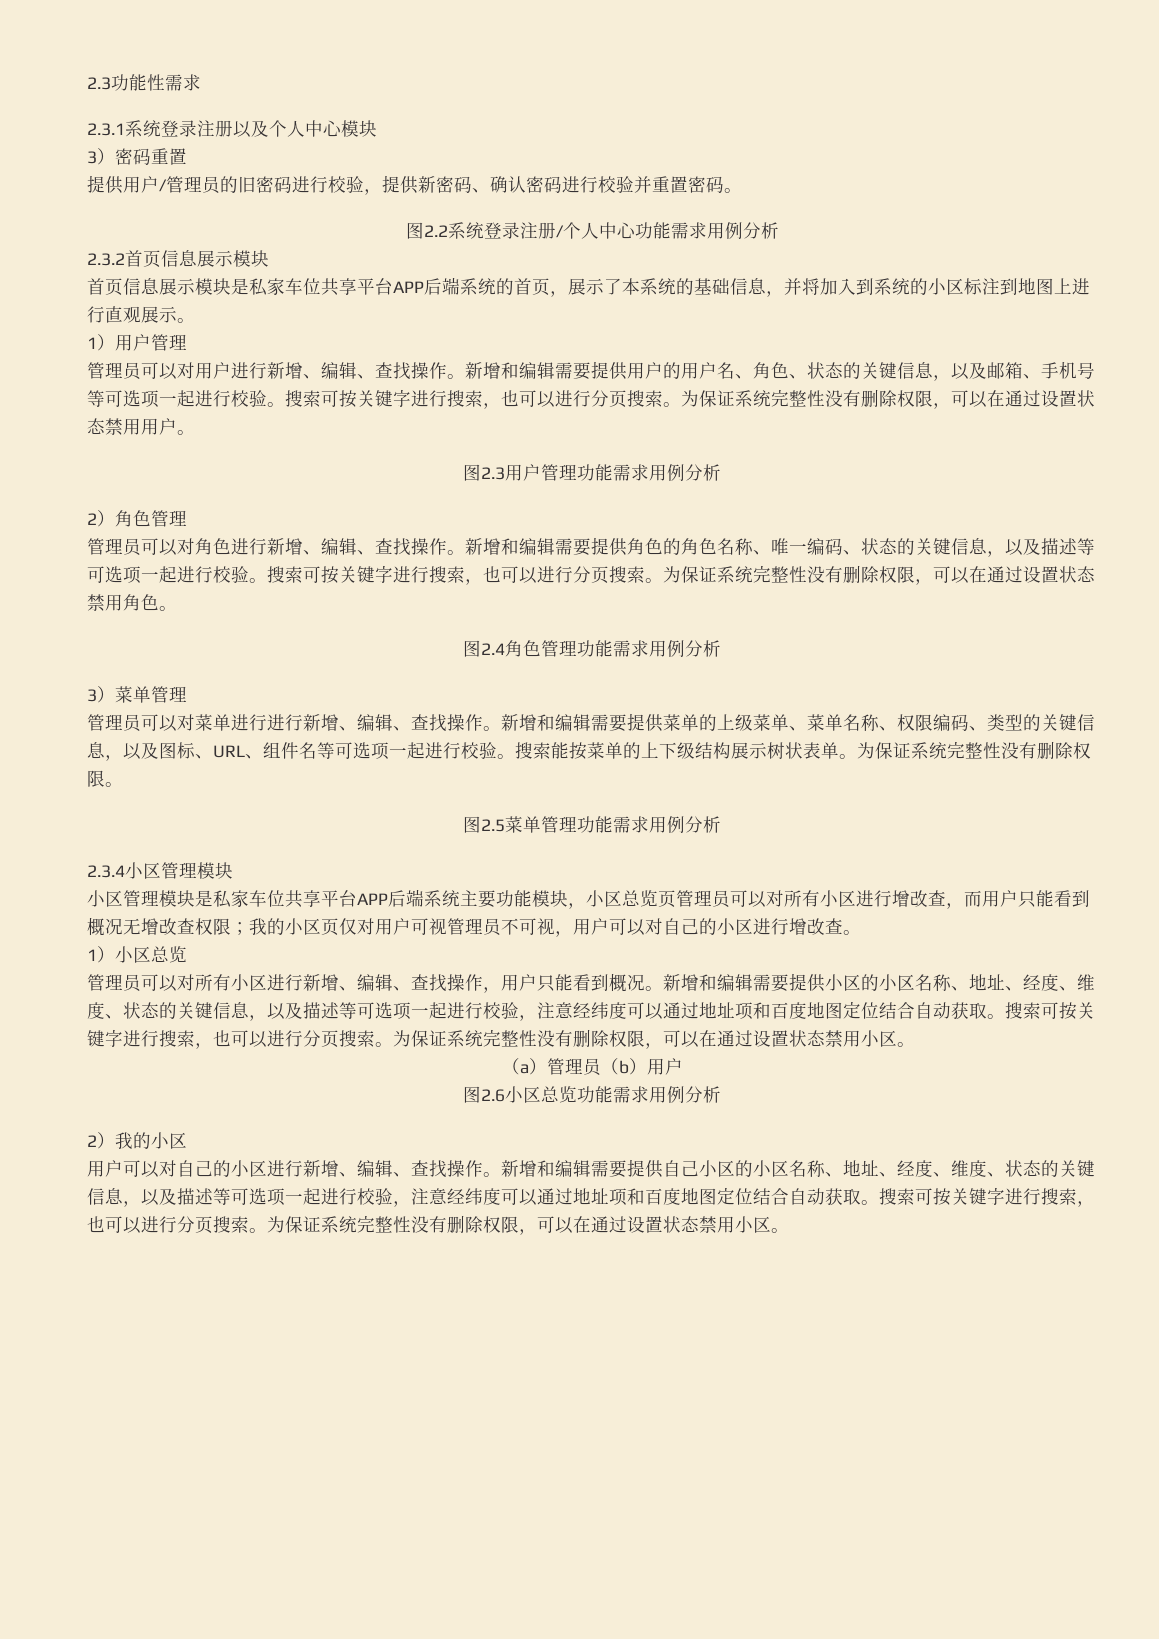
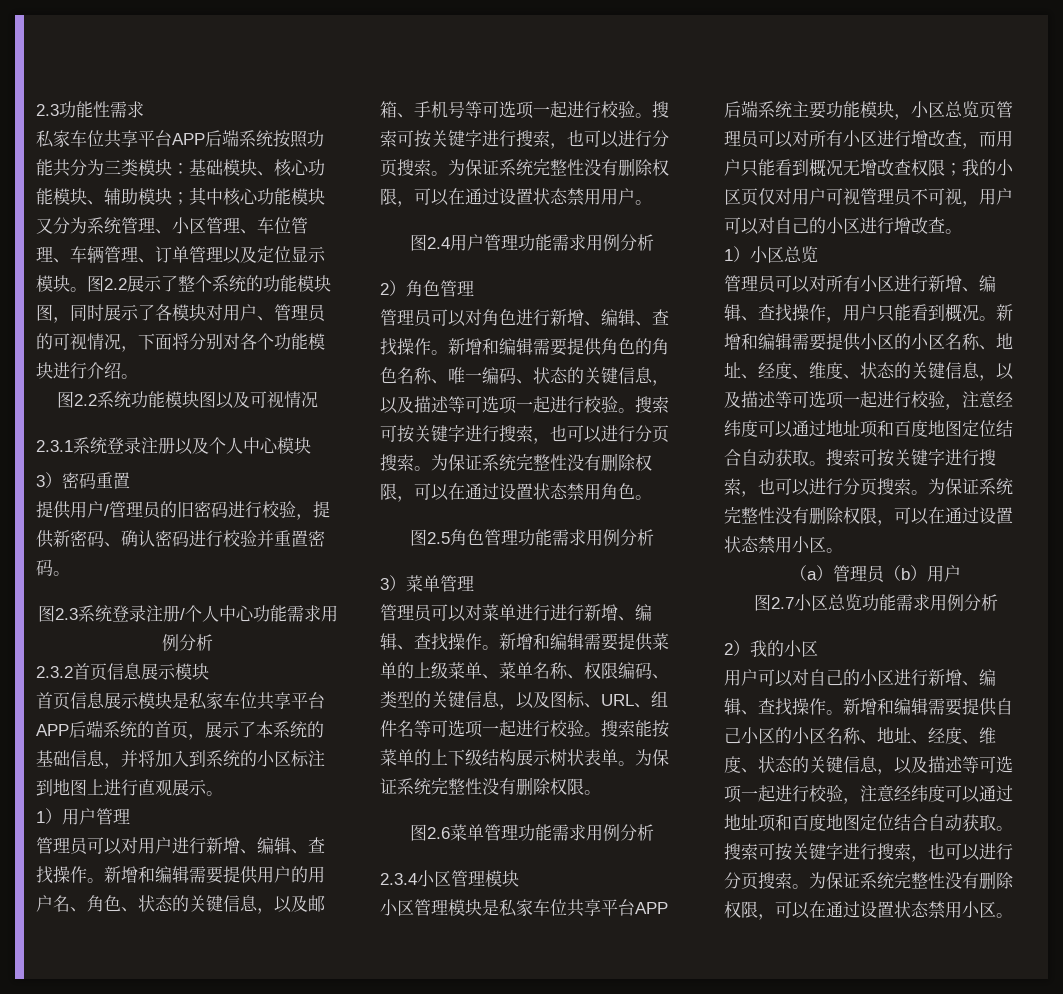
+ 私家车位共享平台APP后端系统按照功能共分为三类模块：基础模块、核心功能模块、辅助模块；其中核心功能模块又分为系统管理、小区管理、车位管理、车辆管理、订单管理以及定位显示模块。图2.2展示了整个系统的功能模块图，同时展示了各模块对用户、管理员的可视情况，下面将分别对各个功能模块进行介绍。
+ 图2.2系统功能模块图以及可视情况
- 图2.2系统登录注册/个人中心功能需求用例分析
+ 图2.3系统登录注册/个人中心功能需求用例分析
- 图2.3用户管理功能需求用例分析
+ 图2.4用户管理功能需求用例分析
- 图2.4角色管理功能需求用例分析
+ 图2.5角色管理功能需求用例分析
- 图2.5菜单管理功能需求用例分析
+ 图2.6菜单管理功能需求用例分析
- 图2.6小区总览功能需求用例分析
+ 图2.7小区总览功能需求用例分析

